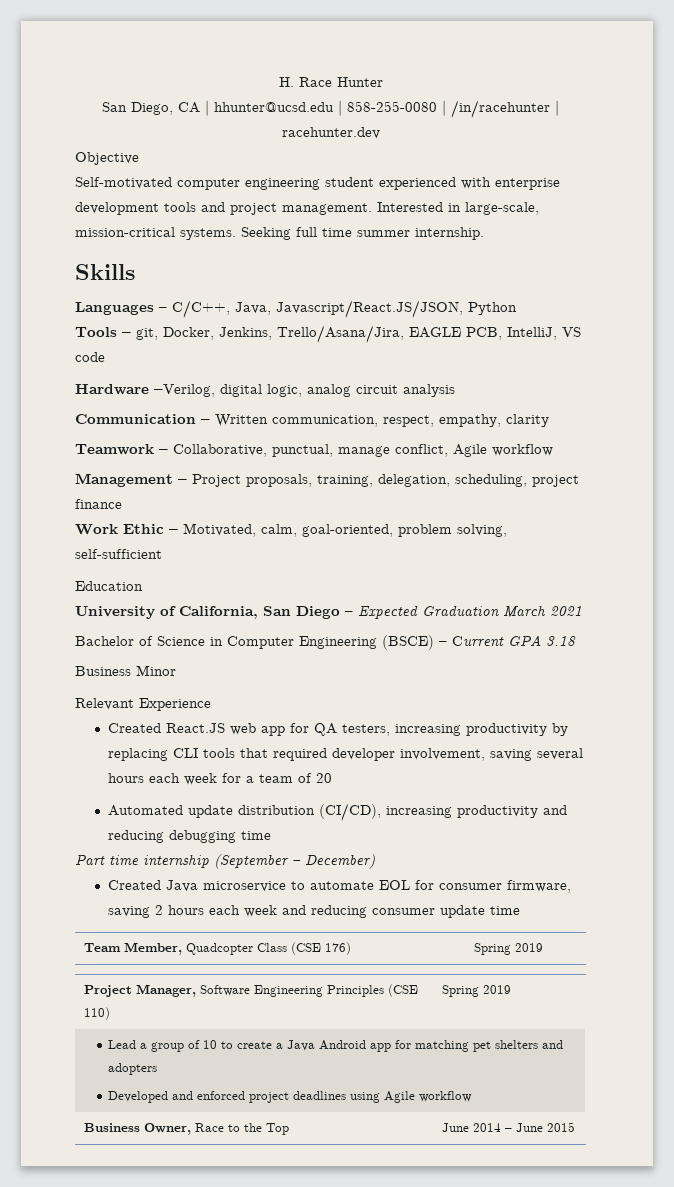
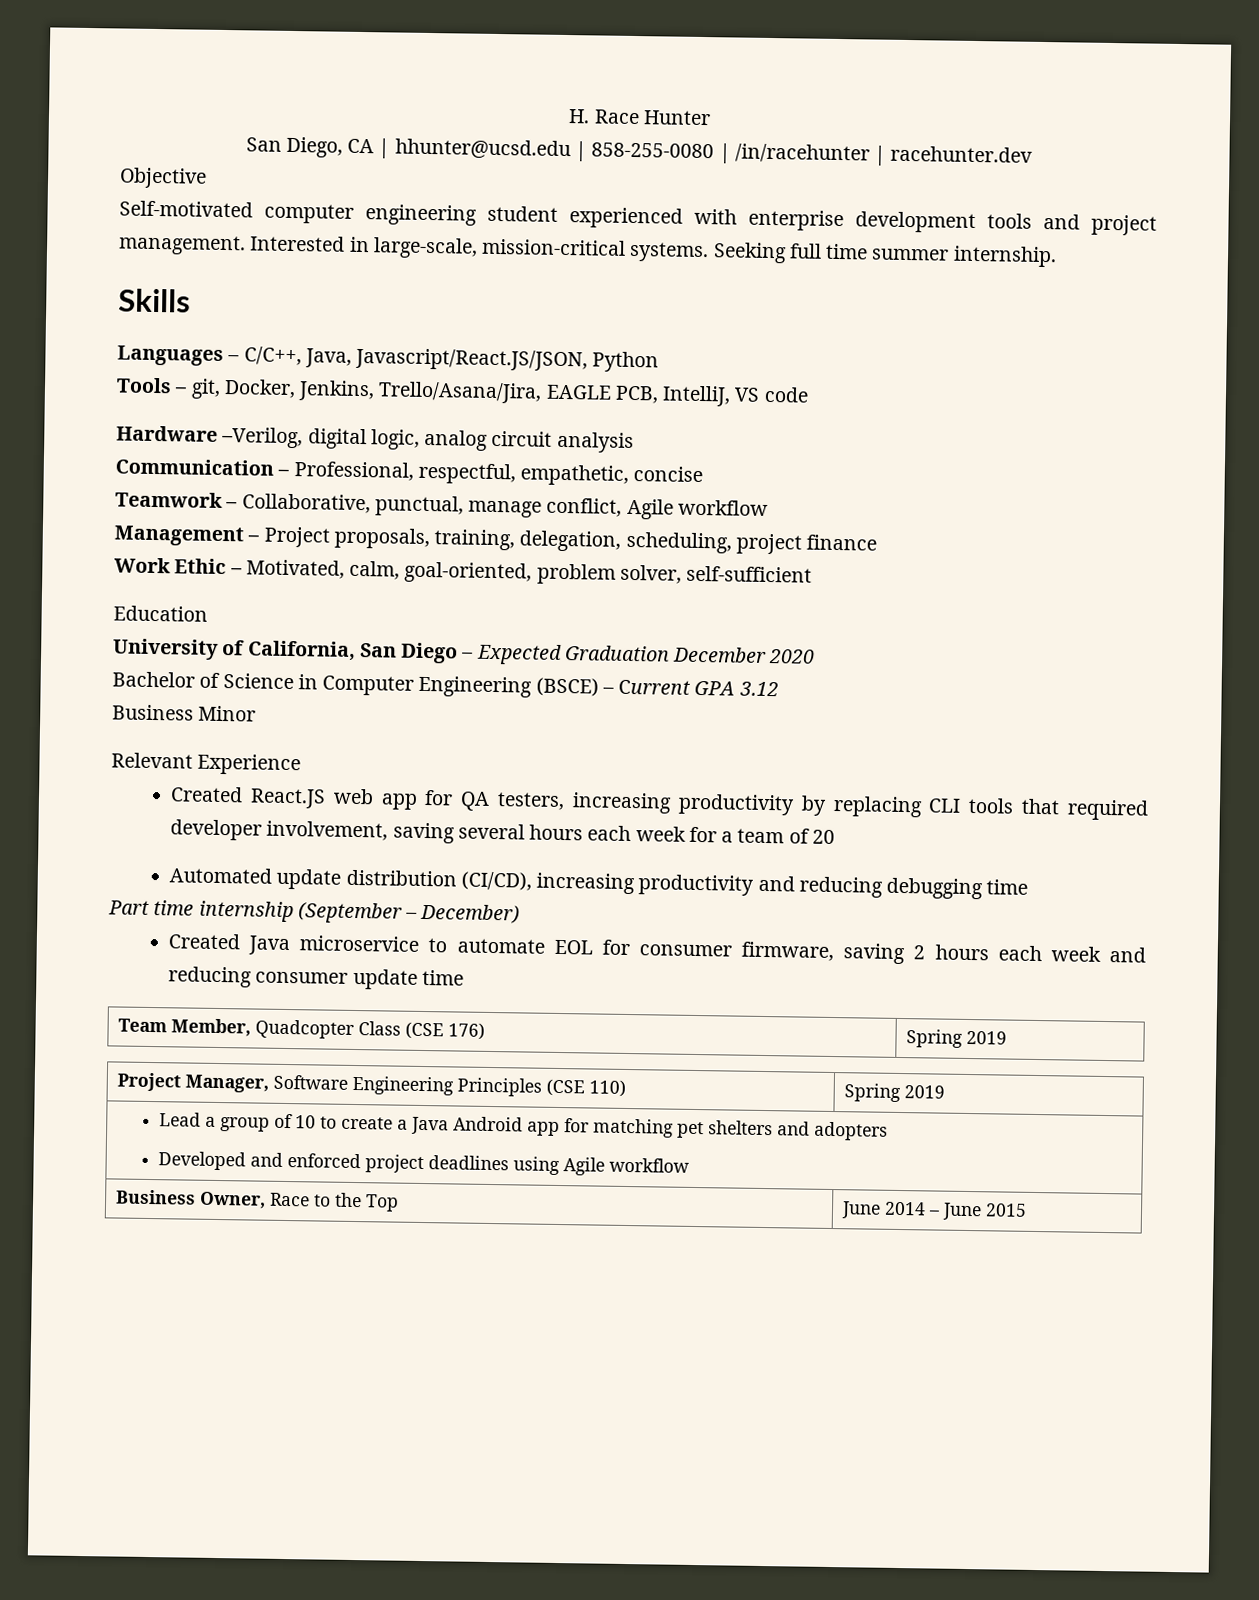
- Communication – Written communication, respect, empathy, clarity
+ Communication – Professional, respectful, empathetic, concise
- Work Ethic – Motivated, calm, goal-oriented, problem solving, self-sufficient
+ Work Ethic – Motivated, calm, goal-oriented, problem solver, self-sufficient
- University of California, San Diego – Expected Graduation March 2021
+ University of California, San Diego – Expected Graduation December 2020
- Bachelor of Science in Computer Engineering (BSCE) – Current GPA 3.18
+ Bachelor of Science in Computer Engineering (BSCE) – Current GPA 3.12

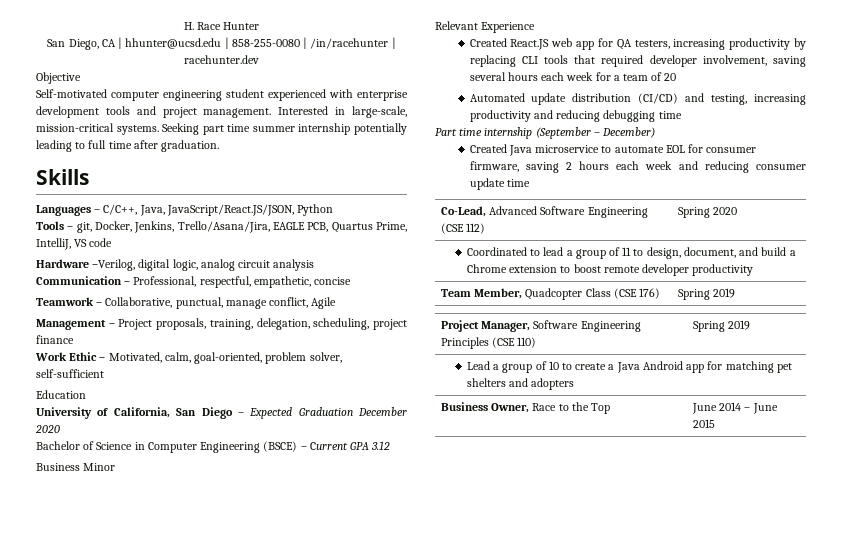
- Seeking full time summer internship.
+ Seeking part time summer internship potentially leading to full time after graduation.
- Languages – C/C++, Java, Javascript/React.JS/JSON, Python
+ Languages – C/C++, Java, JavaScript/React.JS/JSON, Python
- Tools – git, Docker, Jenkins, Trello/Asana/Jira, EAGLE PCB, IntelliJ, VS code
+ Tools – git, Docker, Jenkins, Trello/Asana/Jira, EAGLE PCB, Quartus Prime, IntelliJ, VS code
- Teamwork – Collaborative, punctual, manage conflict, Agile workflow
+ Teamwork – Collaborative, punctual, manage conflict, Agile
- Automated update distribution (CI/CD), increasing productivity and reducing debugging time
+ Automated update distribution (CI/CD) and testing, increasing productivity and reducing debugging time
+ Co-Lead, Advanced Software Engineering (CSE 112) | Spring 2020
+ Coordinated to lead a group of 11 to design, document, and build a Chrome extension to boost remote developer productivity
  Lead a group of 10 to create a Java Android app for matching pet shelters and adopters
- Developed and enforced project deadlines using Agile workflow

